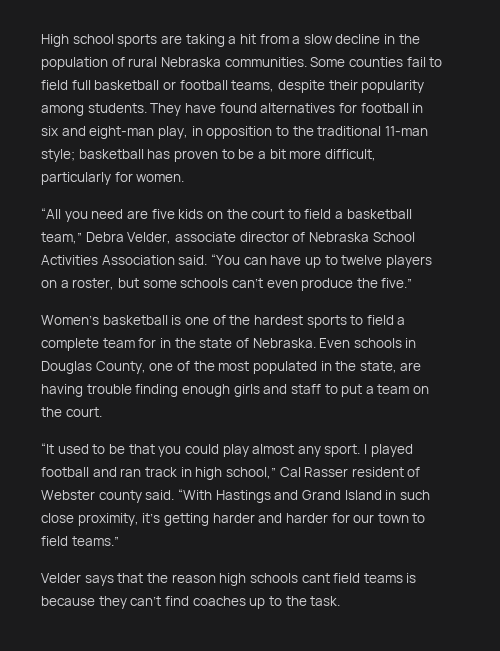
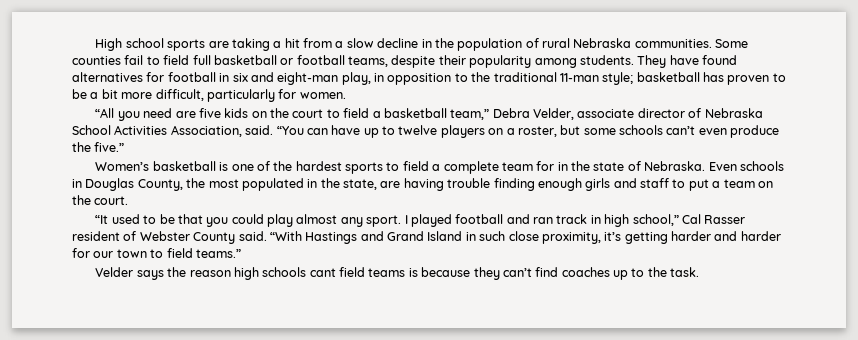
- “All you need are five kids on the court to field a basketball team,” Debra Velder, associate director of Nebraska School Activities Association said.
+ “All you need are five kids on the court to field a basketball team,” Debra Velder, associate director of Nebraska School Activities Association, said.
- Even schools in Douglas County, one of the most populated in the state, are having trouble finding enough girls and staff to put a team on the court.
+ Even schools in Douglas County, the most populated in the state, are having trouble finding enough girls and staff to put a team on the court.
- I played football and ran track in high school,” Cal Rasser resident of Webster county said.
+ I played football and ran track in high school,” Cal Rasser resident of Webster County said.
- Velder says that the reason high schools cant field teams is because they can’t find coaches up to the task.
+ Velder says the reason high schools cant field teams is because they can’t find coaches up to the task.

